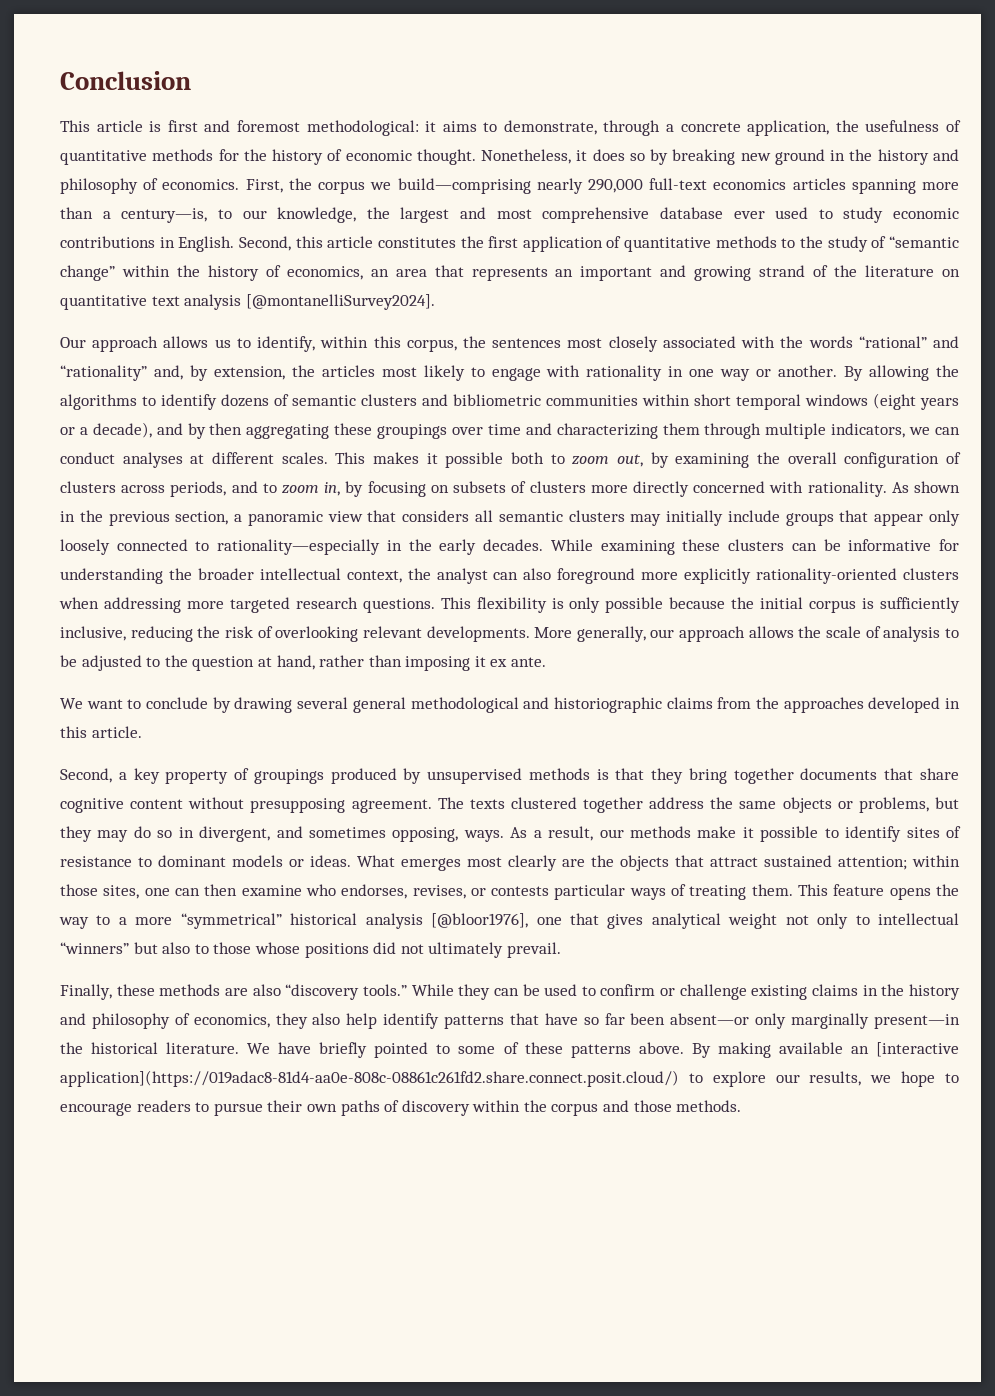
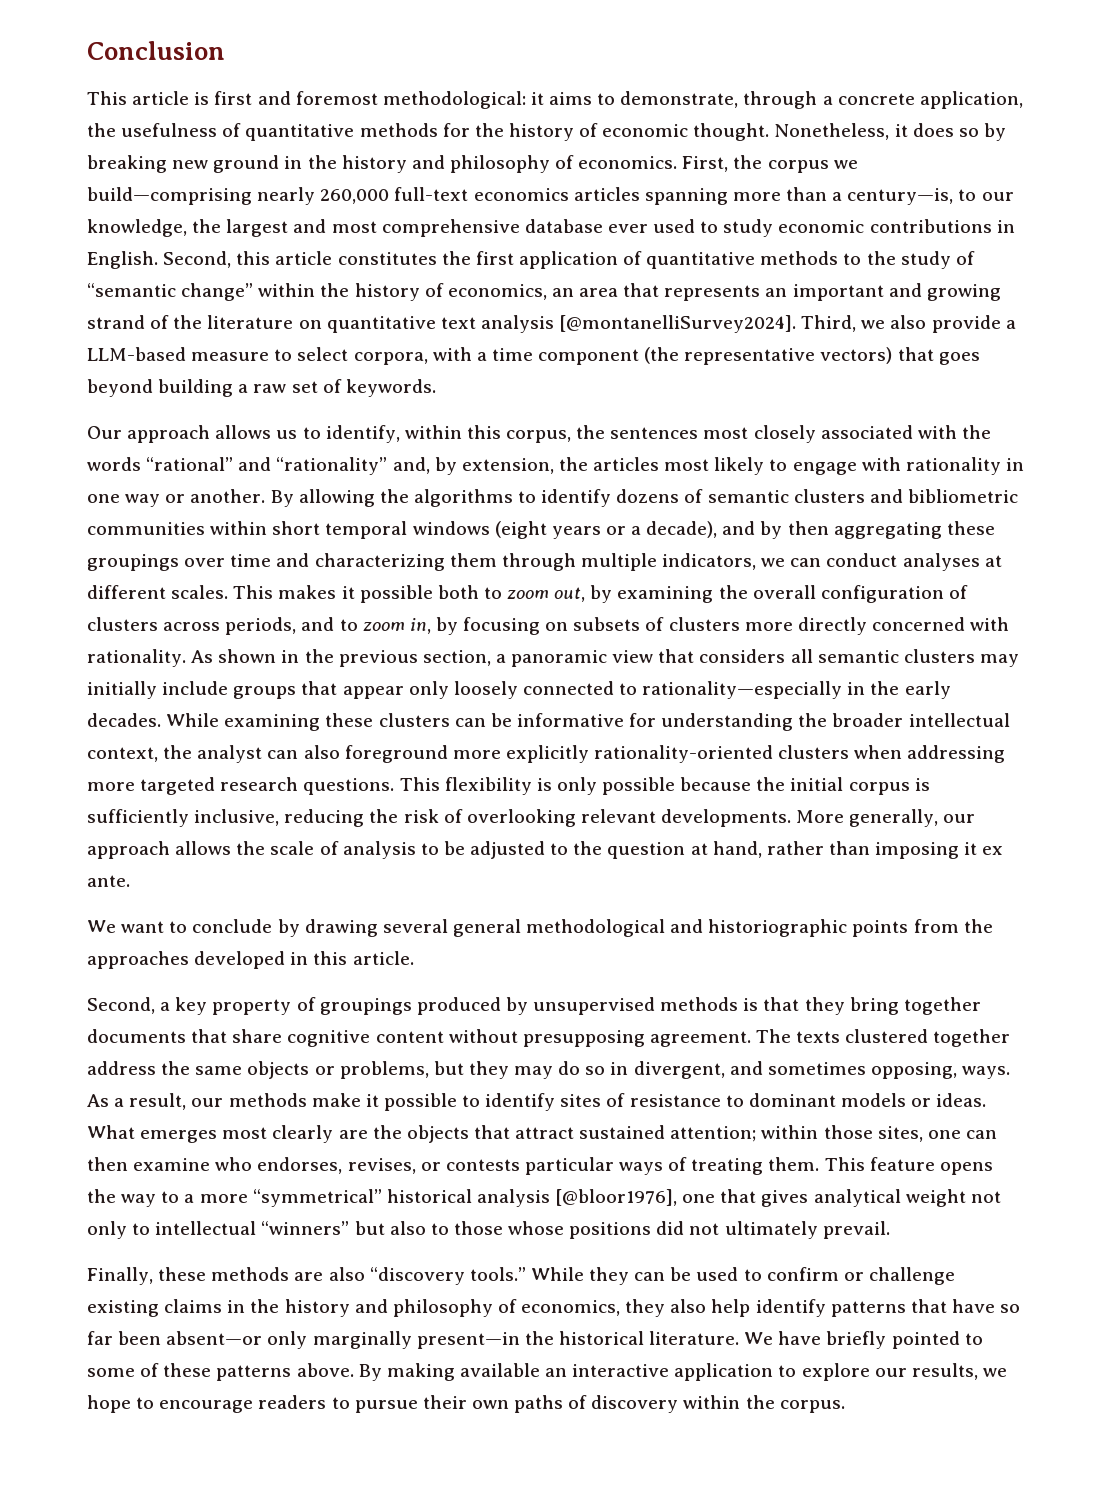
- First, the corpus we build—comprising nearly 290,000 full-text economics articles spanning more than a century—is, to our knowledge, the largest and most comprehensive database ever used to study economic contributions in English.
+ First, the corpus we build—comprising nearly 260,000 full-text economics articles spanning more than a century—is, to our knowledge, the largest and most comprehensive database ever used to study economic contributions in English.
+ Third, we also provide a LLM-based measure to select corpora, with a time component (the representative vectors) that goes beyond building a raw set of keywords.
- We want to conclude by drawing several general methodological and historiographic claims from the approaches developed in this article.
+ We want to conclude by drawing several general methodological and historiographic points from the approaches developed in this article.
- By making available an [interactive application](https://019adac8-81d4-aa0e-808c-08861c261fd2.share.connect.posit.cloud/) to explore our results, we hope to encourage readers to pursue their own paths of discovery within the corpus and those methods.
+ By making available an interactive application to explore our results, we hope to encourage readers to pursue their own paths of discovery within the corpus.

